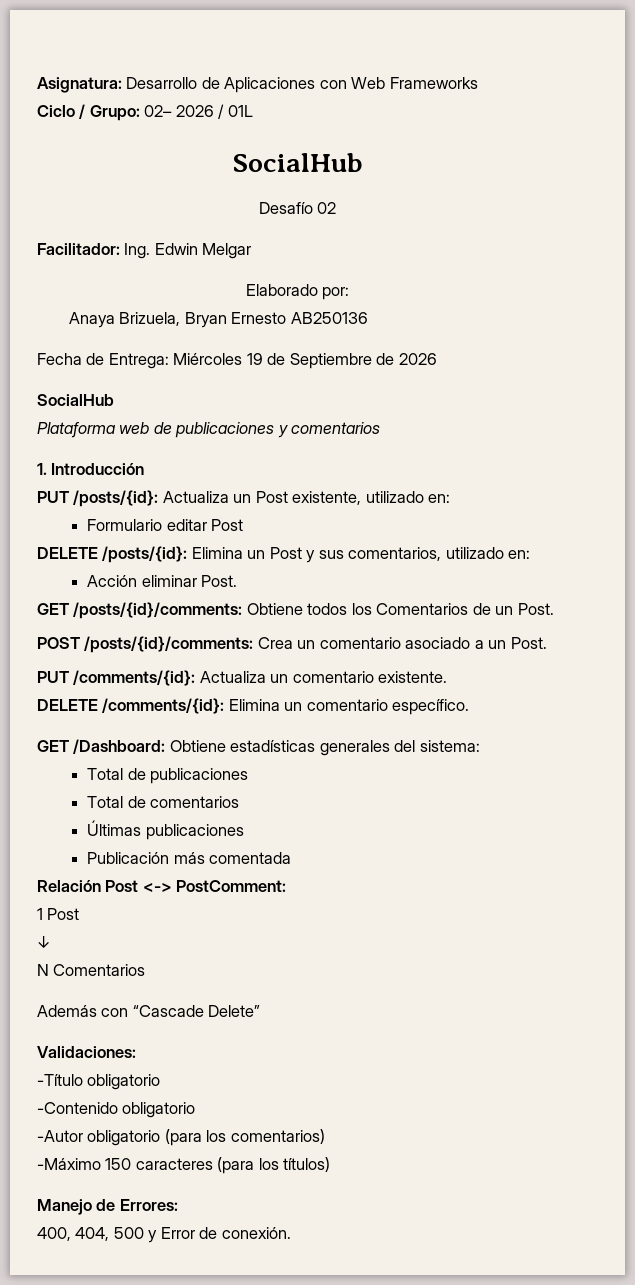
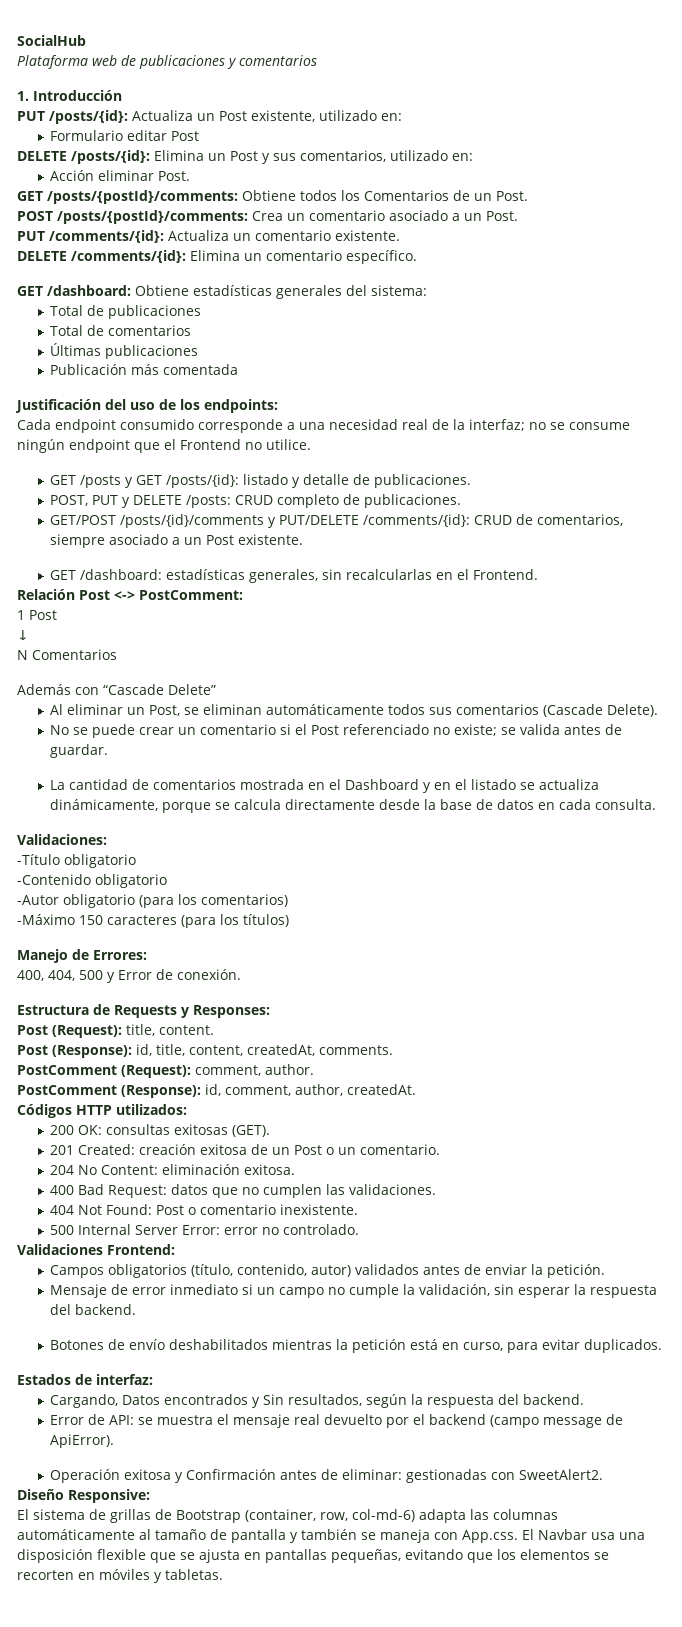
- Asignatura: Desarrollo de Aplicaciones con Web Frameworks
- Ciclo / Grupo: 02– 2026 / 01L
- SocialHub
- Desafío 02
- Facilitador: Ing. Edwin Melgar
- Elaborado por:
- Anaya Brizuela, Bryan Ernesto AB250136
- Fecha de Entrega: Miércoles 19 de Septiembre de 2026
- GET /posts/{id}/comments: Obtiene todos los Comentarios de un Post.
+ GET /posts/{postId}/comments: Obtiene todos los Comentarios de un Post.
- POST /posts/{id}/comments: Crea un comentario asociado a un Post.
+ POST /posts/{postId}/comments: Crea un comentario asociado a un Post.
- GET /Dashboard: Obtiene estadísticas generales del sistema:
+ GET /dashboard: Obtiene estadísticas generales del sistema:
+ Justificación del uso de los endpoints:
+ Cada endpoint consumido corresponde a una necesidad real de la interfaz; no se consume ningún endpoint que el Frontend no utilice.
+ GET /posts y GET /posts/{id}: listado y detalle de publicaciones.
+ POST, PUT y DELETE /posts: CRUD completo de publicaciones.
+ GET/POST /posts/{id}/comments y PUT/DELETE /comments/{id}: CRUD de comentarios, siempre asociado a un Post existente.
+ GET /dashboard: estadísticas generales, sin recalcularlas en el Frontend.
+ Al eliminar un Post, se eliminan automáticamente todos sus comentarios (Cascade Delete).
+ No se puede crear un comentario si el Post referenciado no existe; se valida antes de guardar.
+ La cantidad de comentarios mostrada en el Dashboard y en el listado se actualiza dinámicamente, porque se calcula directamente desde la base de datos en cada consulta.
+ Estructura de Requests y Responses:
+ Post (Request): title, content.
+ Post (Response): id, title, content, createdAt, comments.
+ PostComment (Request): comment, author.
+ PostComment (Response): id, comment, author, createdAt.
+ Códigos HTTP utilizados:
+ 200 OK: consultas exitosas (GET).
+ 201 Created: creación exitosa de un Post o un comentario.
+ 204 No Content: eliminación exitosa.
+ 400 Bad Request: datos que no cumplen las validaciones.
+ 404 Not Found: Post o comentario inexistente.
+ 500 Internal Server Error: error no controlado.
+ Validaciones Frontend:
+ Campos obligatorios (título, contenido, autor) validados antes de enviar la petición.
+ Mensaje de error inmediato si un campo no cumple la validación, sin esperar la respuesta del backend.
+ Botones de envío deshabilitados mientras la petición está en curso, para evitar duplicados.
+ Estados de interfaz:
+ Cargando, Datos encontrados y Sin resultados, según la respuesta del backend.
+ Error de API: se muestra el mensaje real devuelto por el backend (campo message de ApiError).
+ Operación exitosa y Confirmación antes de eliminar: gestionadas con SweetAlert2.
+ Diseño Responsive:
+ El sistema de grillas de Bootstrap (container, row, col-md-6) adapta las columnas automáticamente al tamaño de pantalla y también se maneja con App.css. El Navbar usa una disposición flexible que se ajusta en pantallas pequeñas, evitando que los elementos se recorten en móviles y tabletas.

